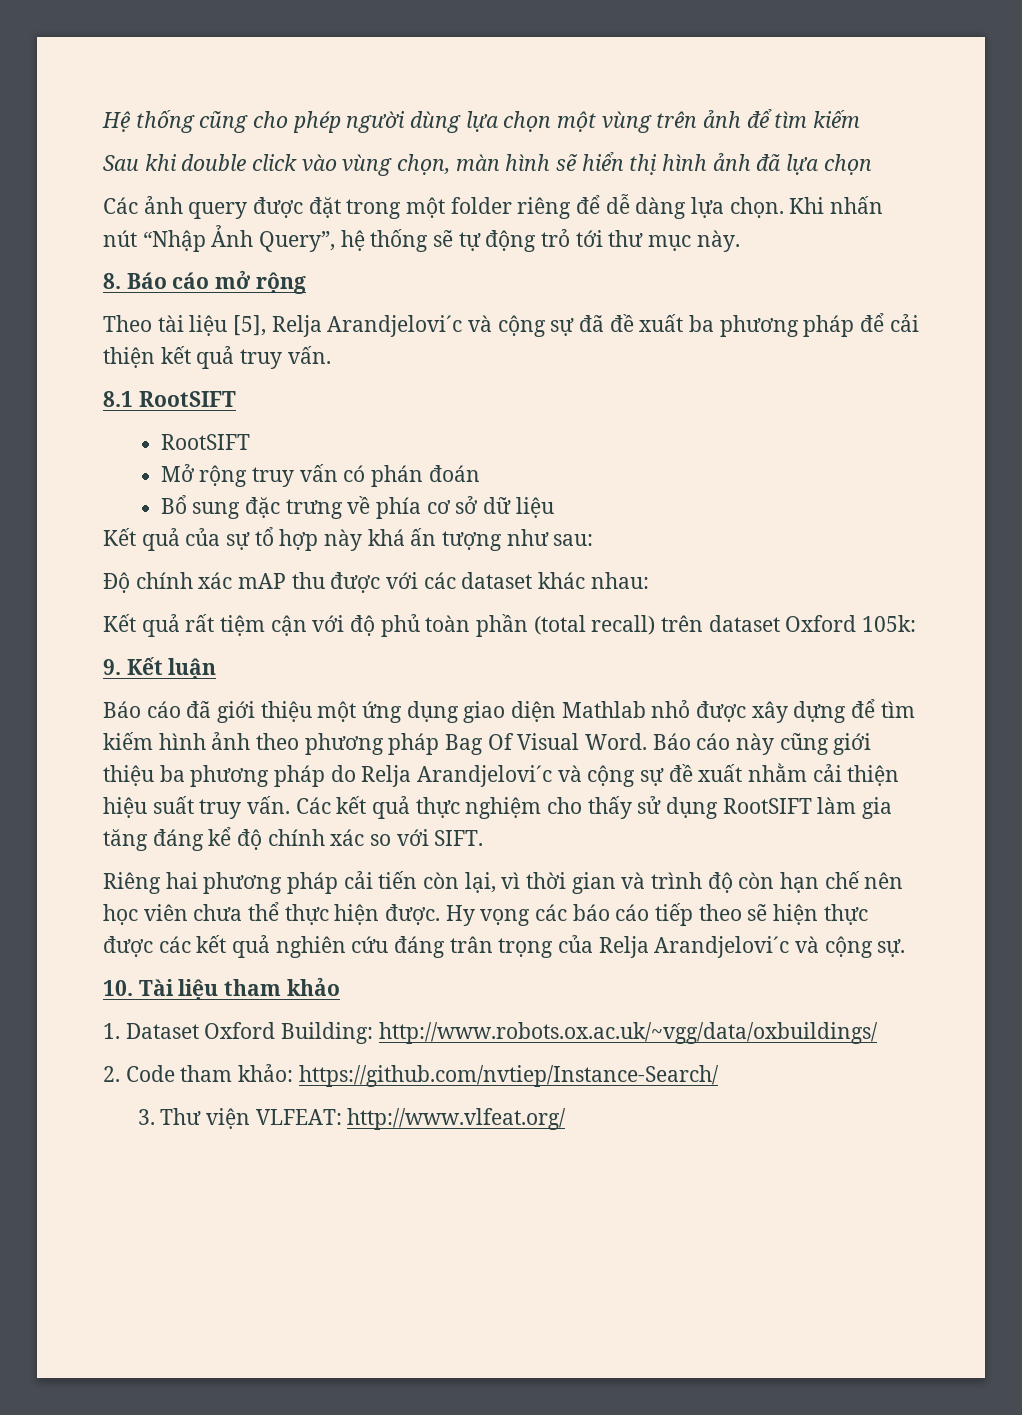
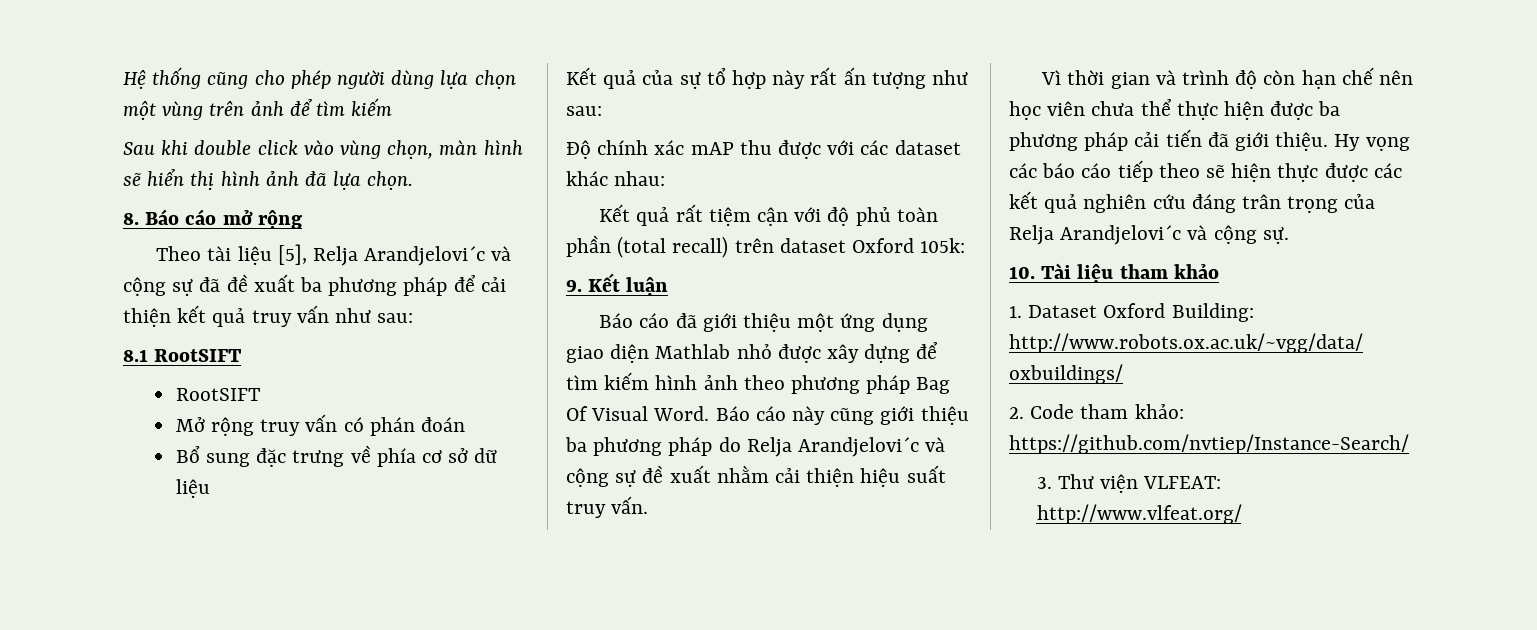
- Sau khi double click vào vùng chọn, màn hình sẽ hiển thị hình ảnh đã lựa chọn
- Các ảnh query được đặt trong một folder riêng để dễ dàng lựa chọn. Khi nhấn nút “Nhập Ảnh Query”, hệ thống sẽ tự động trỏ tới thư mục này.
+ Sau khi double click vào vùng chọn, màn hình sẽ hiển thị hình ảnh đã lựa chọn.
- Theo tài liệu [5], Relja Arandjelovi´c và cộng sự đã đề xuất ba phương pháp để cải thiện kết quả truy vấn.
+ Theo tài liệu [5], Relja Arandjelovi´c và cộng sự đã đề xuất ba phương pháp để cải thiện kết quả truy vấn như sau:
- Kết quả của sự tổ hợp này khá ấn tượng như sau:
+ Kết quả của sự tổ hợp này rất ấn tượng như sau:
- Báo cáo này cũng giới thiệu ba phương pháp do Relja Arandjelovi´c và cộng sự đề xuất nhằm cải thiện hiệu suất truy vấn. Các kết quả thực nghiệm cho thấy sử dụng RootSIFT làm gia tăng đáng kể độ chính xác so với SIFT.
- Riêng hai phương pháp cải tiến còn lại, vì thời gian và trình độ còn hạn chế nên học viên chưa thể thực hiện được.
+ Báo cáo này cũng giới thiệu ba phương pháp do Relja Arandjelovi´c và cộng sự đề xuất nhằm cải thiện hiệu suất truy vấn.
+ Vì thời gian và trình độ còn hạn chế nên học viên chưa thể thực hiện được ba phương pháp cải tiến đã giới thiệu.

